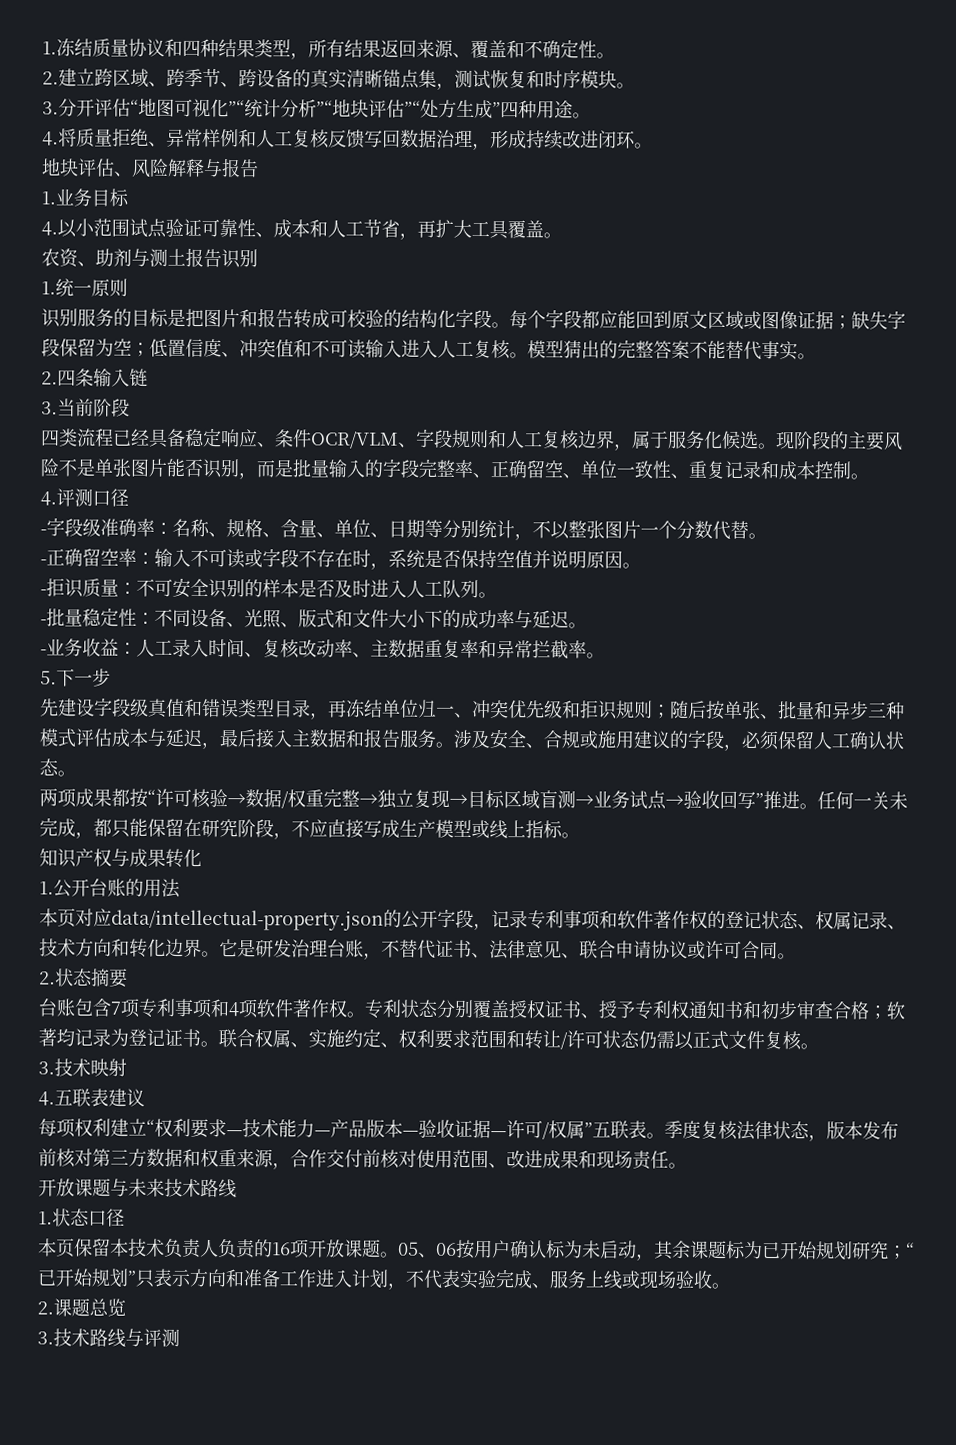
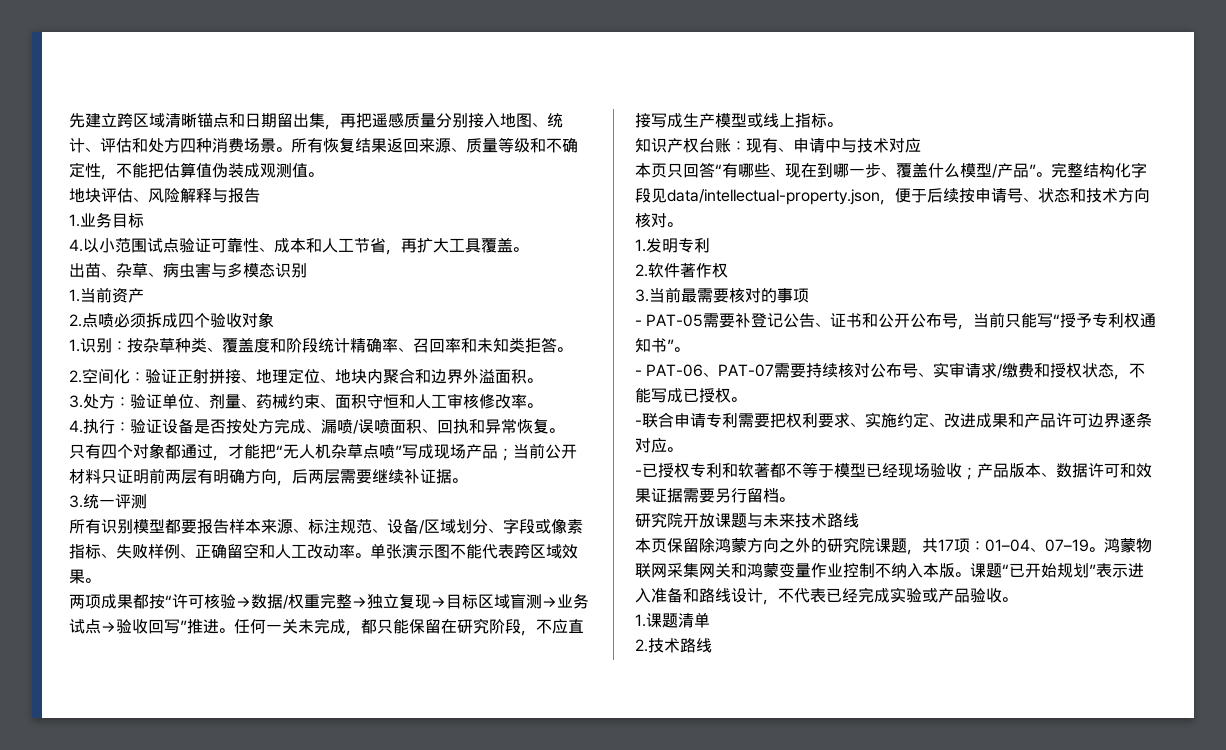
- 1.冻结质量协议和四种结果类型，所有结果返回来源、覆盖和不确定性。
- 2.建立跨区域、跨季节、跨设备的真实清晰锚点集，测试恢复和时序模块。
- 3.分开评估“地图可视化”“统计分析”“地块评估”“处方生成”四种用途。
- 4.将质量拒绝、异常样例和人工复核反馈写回数据治理，形成持续改进闭环。
+ 先建立跨区域清晰锚点和日期留出集，再把遥感质量分别接入地图、统计、评估和处方四种消费场景。所有恢复结果返回来源、质量等级和不确定性，不能把估算值伪装成观测值。
- 农资、助剂与测土报告识别
- 1.统一原则
- 识别服务的目标是把图片和报告转成可校验的结构化字段。每个字段都应能回到原文区域或图像证据；缺失字段保留为空；低置信度、冲突值和不可读输入进入人工复核。模型猜出的完整答案不能替代事实。
- 2.四条输入链
- 3.当前阶段
- 四类流程已经具备稳定响应、条件OCR/VLM、字段规则和人工复核边界，属于服务化候选。现阶段的主要风险不是单张图片能否识别，而是批量输入的字段完整率、正确留空、单位一致性、重复记录和成本控制。
- 4.评测口径
- -字段级准确率：名称、规格、含量、单位、日期等分别统计，不以整张图片一个分数代替。
- -正确留空率：输入不可读或字段不存在时，系统是否保持空值并说明原因。
- -拒识质量：不可安全识别的样本是否及时进入人工队列。
- -批量稳定性：不同设备、光照、版式和文件大小下的成功率与延迟。
- -业务收益：人工录入时间、复核改动率、主数据重复率和异常拦截率。
- 5.下一步
- 先建设字段级真值和错误类型目录，再冻结单位归一、冲突优先级和拒识规则；随后按单张、批量和异步三种模式评估成本与延迟，最后接入主数据和报告服务。涉及安全、合规或施用建议的字段，必须保留人工确认状态。
+ 出苗、杂草、病虫害与多模态识别
+ 1.当前资产
+ 2.点喷必须拆成四个验收对象
+ 1.识别：按杂草种类、覆盖度和阶段统计精确率、召回率和未知类拒答。
+ 2.空间化：验证正射拼接、地理定位、地块内聚合和边界外溢面积。
+ 3.处方：验证单位、剂量、药械约束、面积守恒和人工审核修改率。
+ 4.执行：验证设备是否按处方完成、漏喷/误喷面积、回执和异常恢复。
+ 只有四个对象都通过，才能把“无人机杂草点喷”写成现场产品；当前公开材料只证明前两层有明确方向，后两层需要继续补证据。
+ 3.统一评测
+ 所有识别模型都要报告样本来源、标注规范、设备/区域划分、字段或像素指标、失败样例、正确留空和人工改动率。单张演示图不能代表跨区域效果。
- 知识产权与成果转化
- 1.公开台账的用法
- 本页对应data/intellectual-property.json的公开字段，记录专利事项和软件著作权的登记状态、权属记录、技术方向和转化边界。它是研发治理台账，不替代证书、法律意见、联合申请协议或许可合同。
- 2.状态摘要
- 台账包含7项专利事项和4项软件著作权。专利状态分别覆盖授权证书、授予专利权通知书和初步审查合格；软著均记录为登记证书。联合权属、实施约定、权利要求范围和转让/许可状态仍需以正式文件复核。
- 3.技术映射
- 4.五联表建议
- 每项权利建立“权利要求—技术能力—产品版本—验收证据—许可/权属”五联表。季度复核法律状态，版本发布前核对第三方数据和权重来源，合作交付前核对使用范围、改进成果和现场责任。
- 开放课题与未来技术路线
+ 知识产权台账：现有、申请中与技术对应
+ 本页只回答“有哪些、现在到哪一步、覆盖什么模型/产品”。完整结构化字段见data/intellectual-property.json，便于后续按申请号、状态和技术方向核对。
+ 1.发明专利
+ 2.软件著作权
+ 3.当前最需要核对的事项
+ - PAT-05需要补登记公告、证书和公开公布号，当前只能写“授予专利权通知书”。
+ - PAT-06、PAT-07需要持续核对公布号、实审请求/缴费和授权状态，不能写成已授权。
+ -联合申请专利需要把权利要求、实施约定、改进成果和产品许可边界逐条对应。
+ -已授权专利和软著都不等于模型已经现场验收；产品版本、数据许可和效果证据需要另行留档。
+ 研究院开放课题与未来技术路线
- 1.状态口径
- 本页保留本技术负责人负责的16项开放课题。05、06按用户确认标为未启动，其余课题标为已开始规划研究；“已开始规划”只表示方向和准备工作进入计划，不代表实验完成、服务上线或现场验收。
- 2.课题总览
- 3.技术路线与评测
+ 本页保留除鸿蒙方向之外的研究院课题，共17项：01–04、07–19。鸿蒙物联网采集网关和鸿蒙变量作业控制不纳入本版。课题“已开始规划”表示进入准备和路线设计，不代表已经完成实验或产品验收。
+ 1.课题清单
+ 2.技术路线

